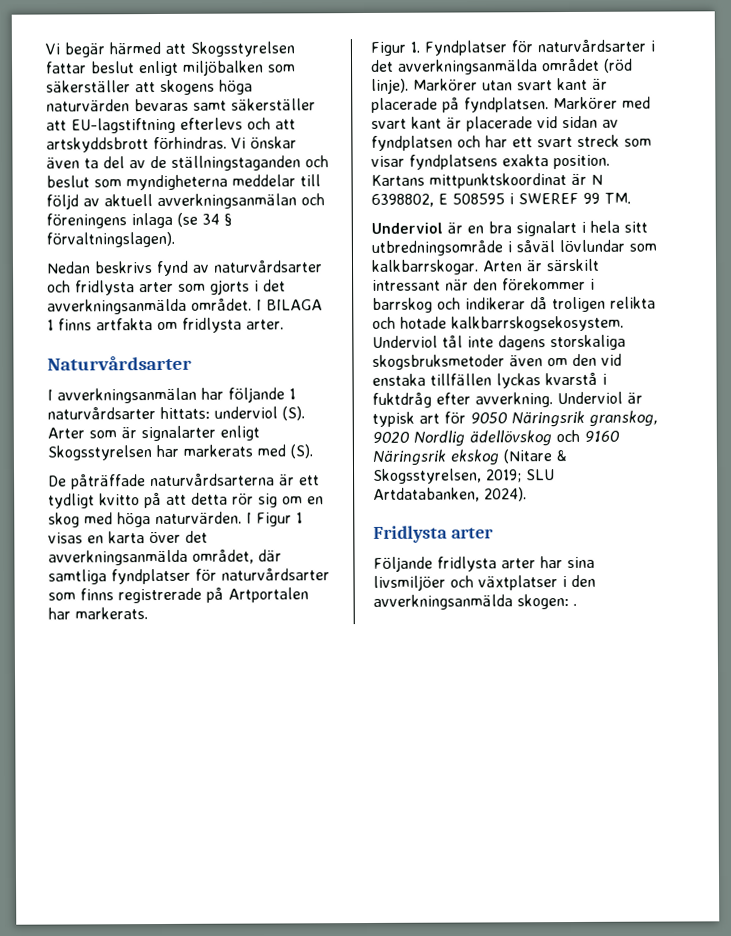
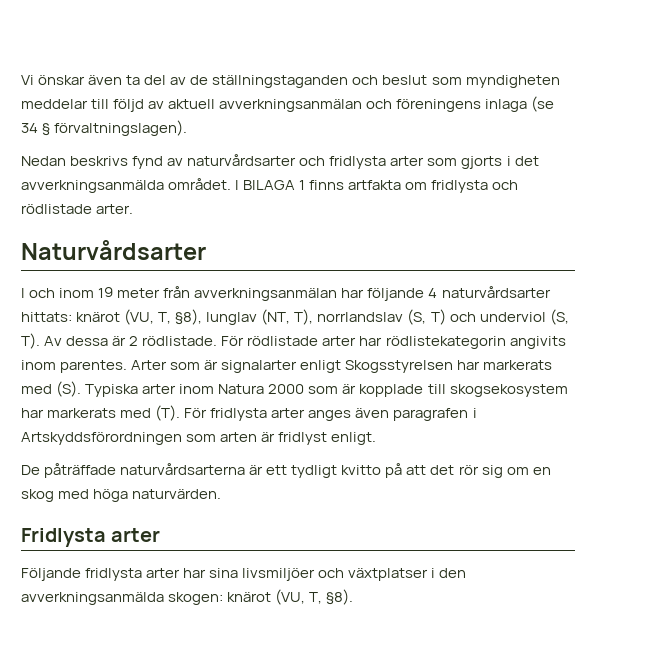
- Vi begär härmed att Skogsstyrelsen fattar beslut enligt miljöbalken som säkerställer att skogens höga naturvärden bevaras samt säkerställer att EU-lagstiftning efterlevs och att artskyddsbrott förhindras. Vi önskar även ta del av de ställningstaganden och beslut som myndigheterna meddelar till följd av aktuell avverkningsanmälan och föreningens inlaga (se 34 § förvaltningslagen).
+ Vi önskar även ta del av de ställningstaganden och beslut som myndigheten meddelar till följd av aktuell avverkningsanmälan och föreningens inlaga (se 34 § förvaltningslagen).
- I BILAGA 1 finns artfakta om fridlysta arter.
+ I BILAGA 1 finns artfakta om fridlysta och rödlistade arter.
- I avverkningsanmälan har följande 1 naturvårdsarter hittats: underviol (S). Arter som är signalarter enligt Skogsstyrelsen har markerats med (S).
+ I och inom 19 meter från avverkningsanmälan har följande 4 naturvårdsarter hittats: knärot (VU, T, §8), lunglav (NT, T), norrlandslav (S, T) och underviol (S, T). Av dessa är 2 rödlistade. För rödlistade arter har rödlistekategorin angivits inom parentes. Arter som är signalarter enligt Skogsstyrelsen har markerats med (S). Typiska arter inom Natura 2000 som är kopplade till skogsekosystem har markerats med (T). För fridlysta arter anges även paragrafen i Artskyddsförordningen som arten är fridlyst enligt.
- De påträffade naturvårdsarterna är ett tydligt kvitto på att detta rör sig om en skog med höga naturvärden. I Figur 1 visas en karta över det avverkningsanmälda området, där samtliga fyndplatser för naturvårdsarter som finns registrerade på Artportalen har markerats.
- Figur 1. Fyndplatser för naturvårdsarter i det avverkningsanmälda området (röd linje). Markörer utan svart kant är placerade på fyndplatsen. Markörer med svart kant är placerade vid sidan av fyndplatsen och har ett svart streck som visar fyndplatsens exakta position. Kartans mittpunktskoordinat är N 6398802, E 508595 i SWEREF 99 TM.
- Underviol är en bra signalart i hela sitt utbredningsområde i såväl lövlundar som kalkbarrskogar. Arten är särskilt intressant när den förekommer i barrskog och indikerar då troligen relikta och hotade kalkbarrskogsekosystem. Underviol tål inte dagens storskaliga skogsbruksmetoder även om den vid enstaka tillfällen lyckas kvarstå i fuktdråg efter avverkning. Underviol är typisk art för 9050 Näringsrik granskog, 9020 Nordlig ädellövskog och 9160 Näringsrik ekskog (Nitare & Skogsstyrelsen, 2019; SLU Artdatabanken, 2024).
+ De påträffade naturvårdsarterna är ett tydligt kvitto på att det rör sig om en skog med höga naturvärden.
- Följande fridlysta arter har sina livsmiljöer och växtplatser i den avverkningsanmälda skogen: .
+ Följande fridlysta arter har sina livsmiljöer och växtplatser i den avverkningsanmälda skogen: knärot (VU, T, §8).

